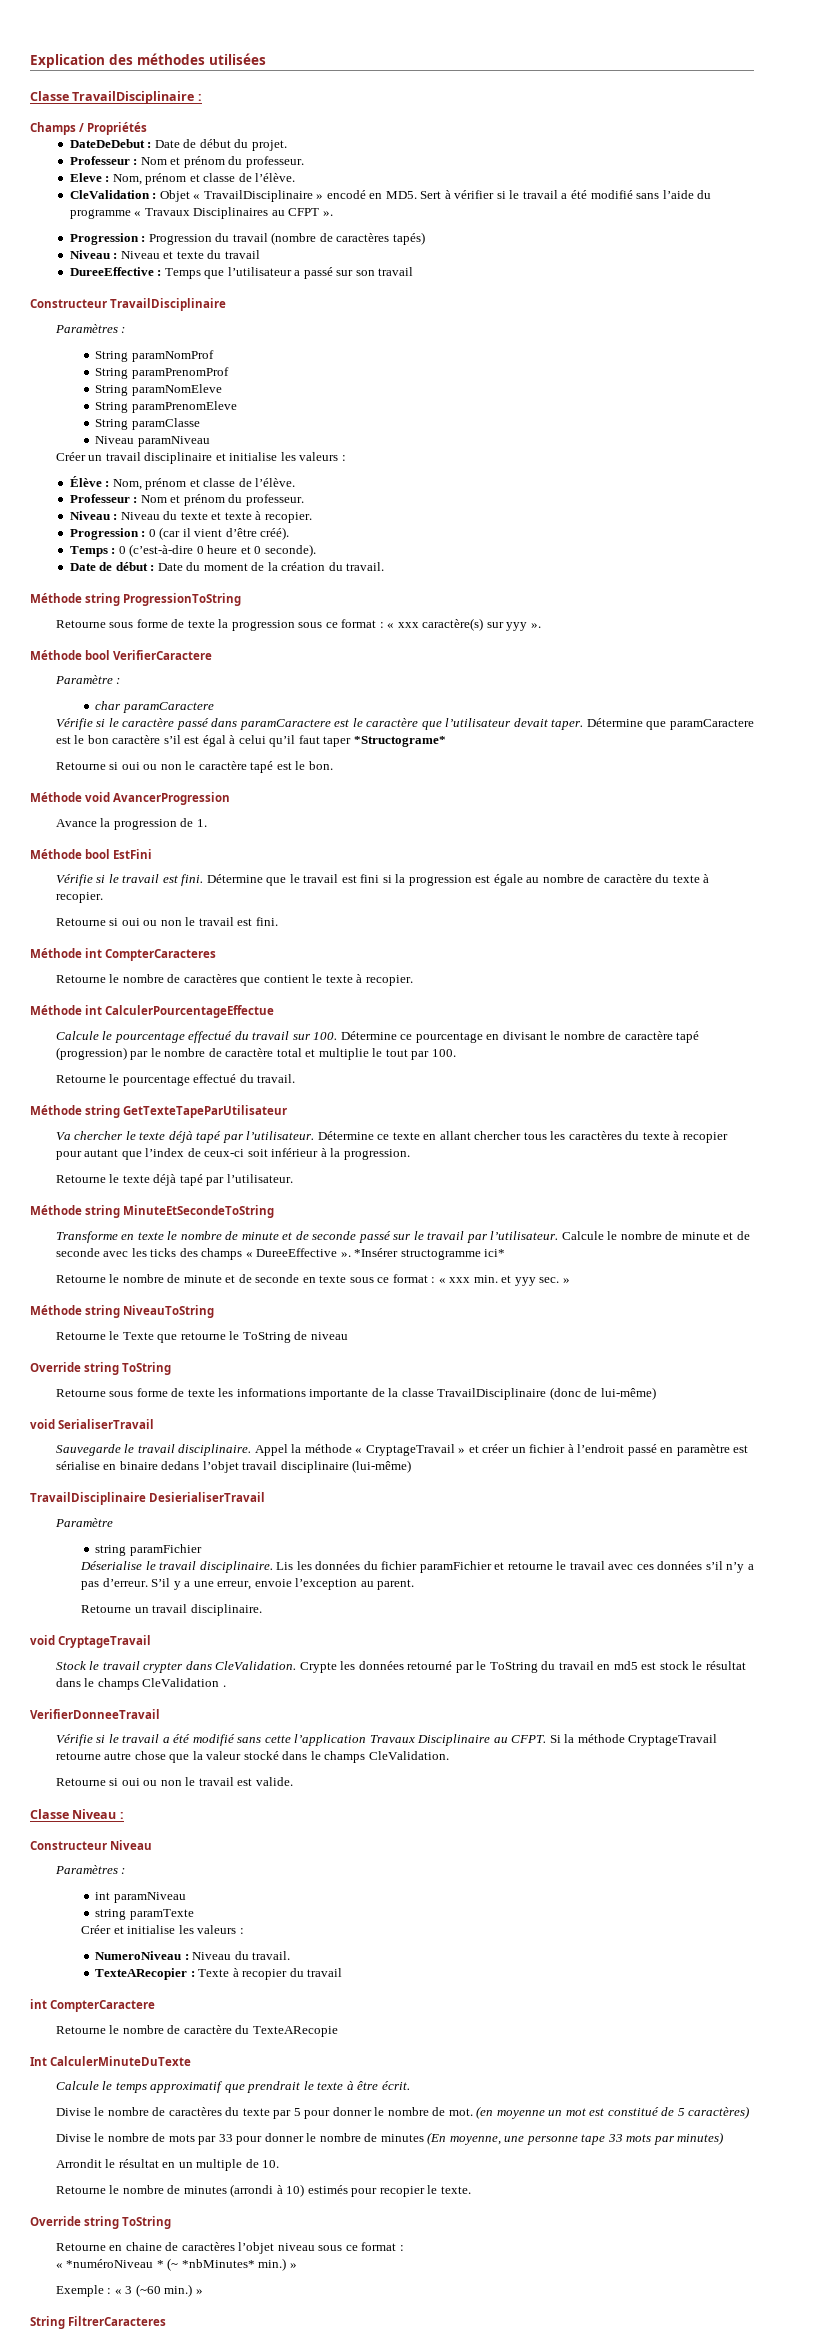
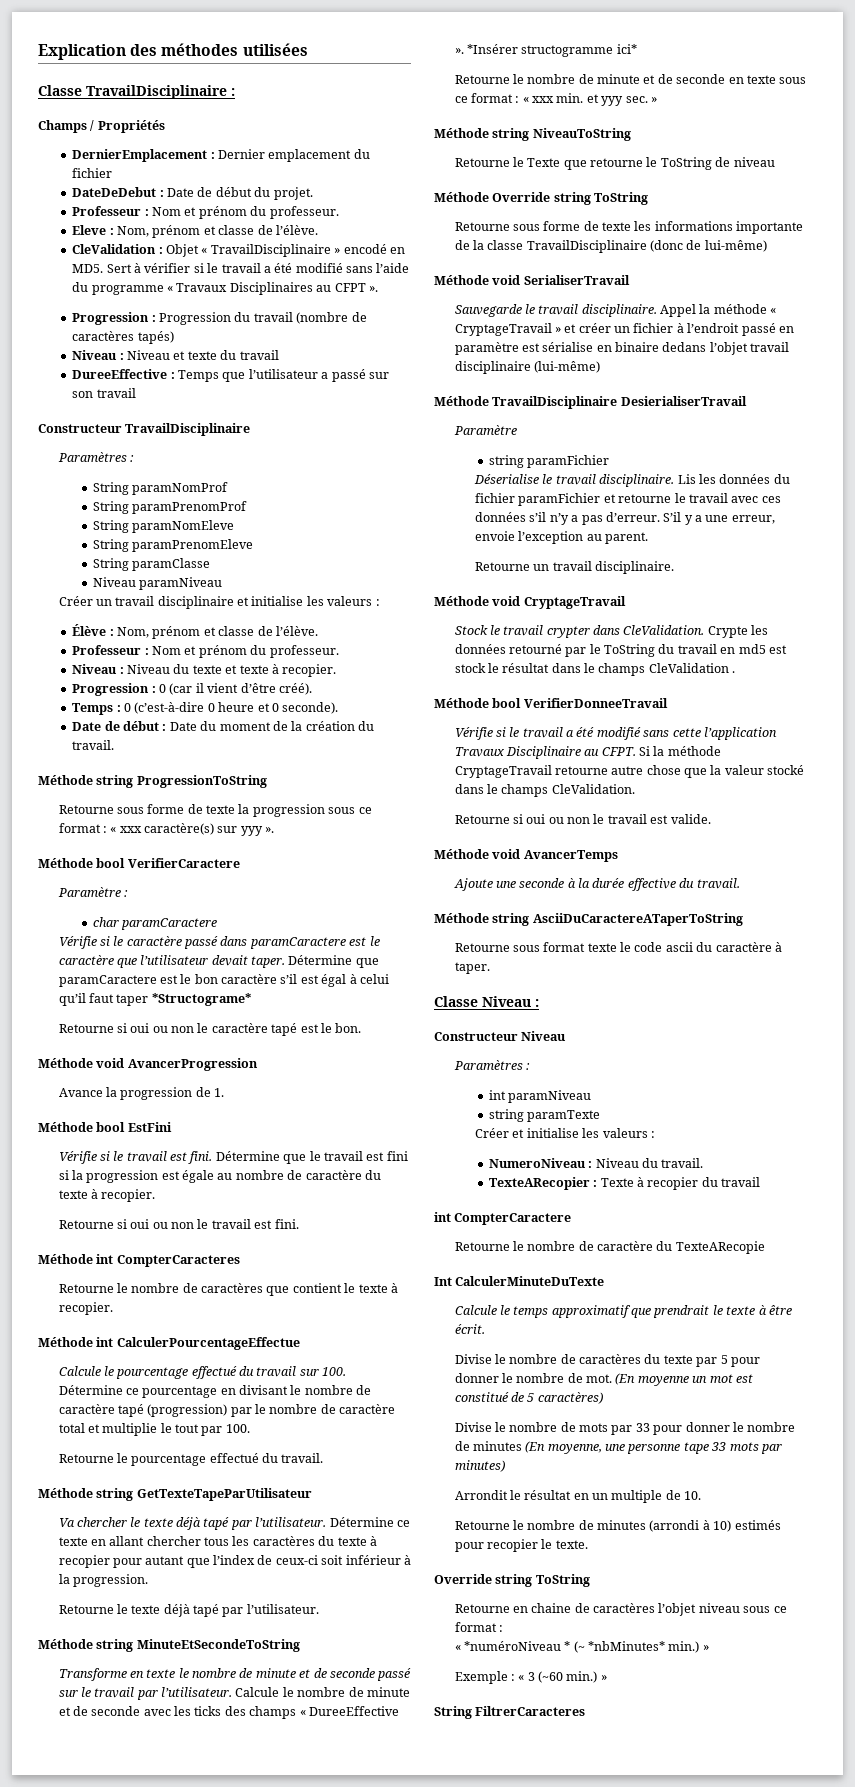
+ DernierEmplacement : Dernier emplacement du fichier
  Retourne le Texte que retourne le ToString de niveau
- Override string ToString
+ Méthode Override string ToString
- void SerialiserTravail
+ Méthode void SerialiserTravail
- TravailDisciplinaire DesierialiserTravail
+ Méthode TravailDisciplinaire DesierialiserTravail
- void CryptageTravail
+ Méthode void CryptageTravail
- VerifierDonneeTravail
+ Méthode bool VerifierDonneeTravail
+ Méthode void AvancerTemps
+ Ajoute une seconde à la durée effective du travail.
+ Méthode string AsciiDuCaractereATaperToString
+ Retourne sous format texte le code ascii du caractère à taper.
- (en moyenne un mot est constitué de 5 caractères)
+ (En moyenne un mot est constitué de 5 caractères)

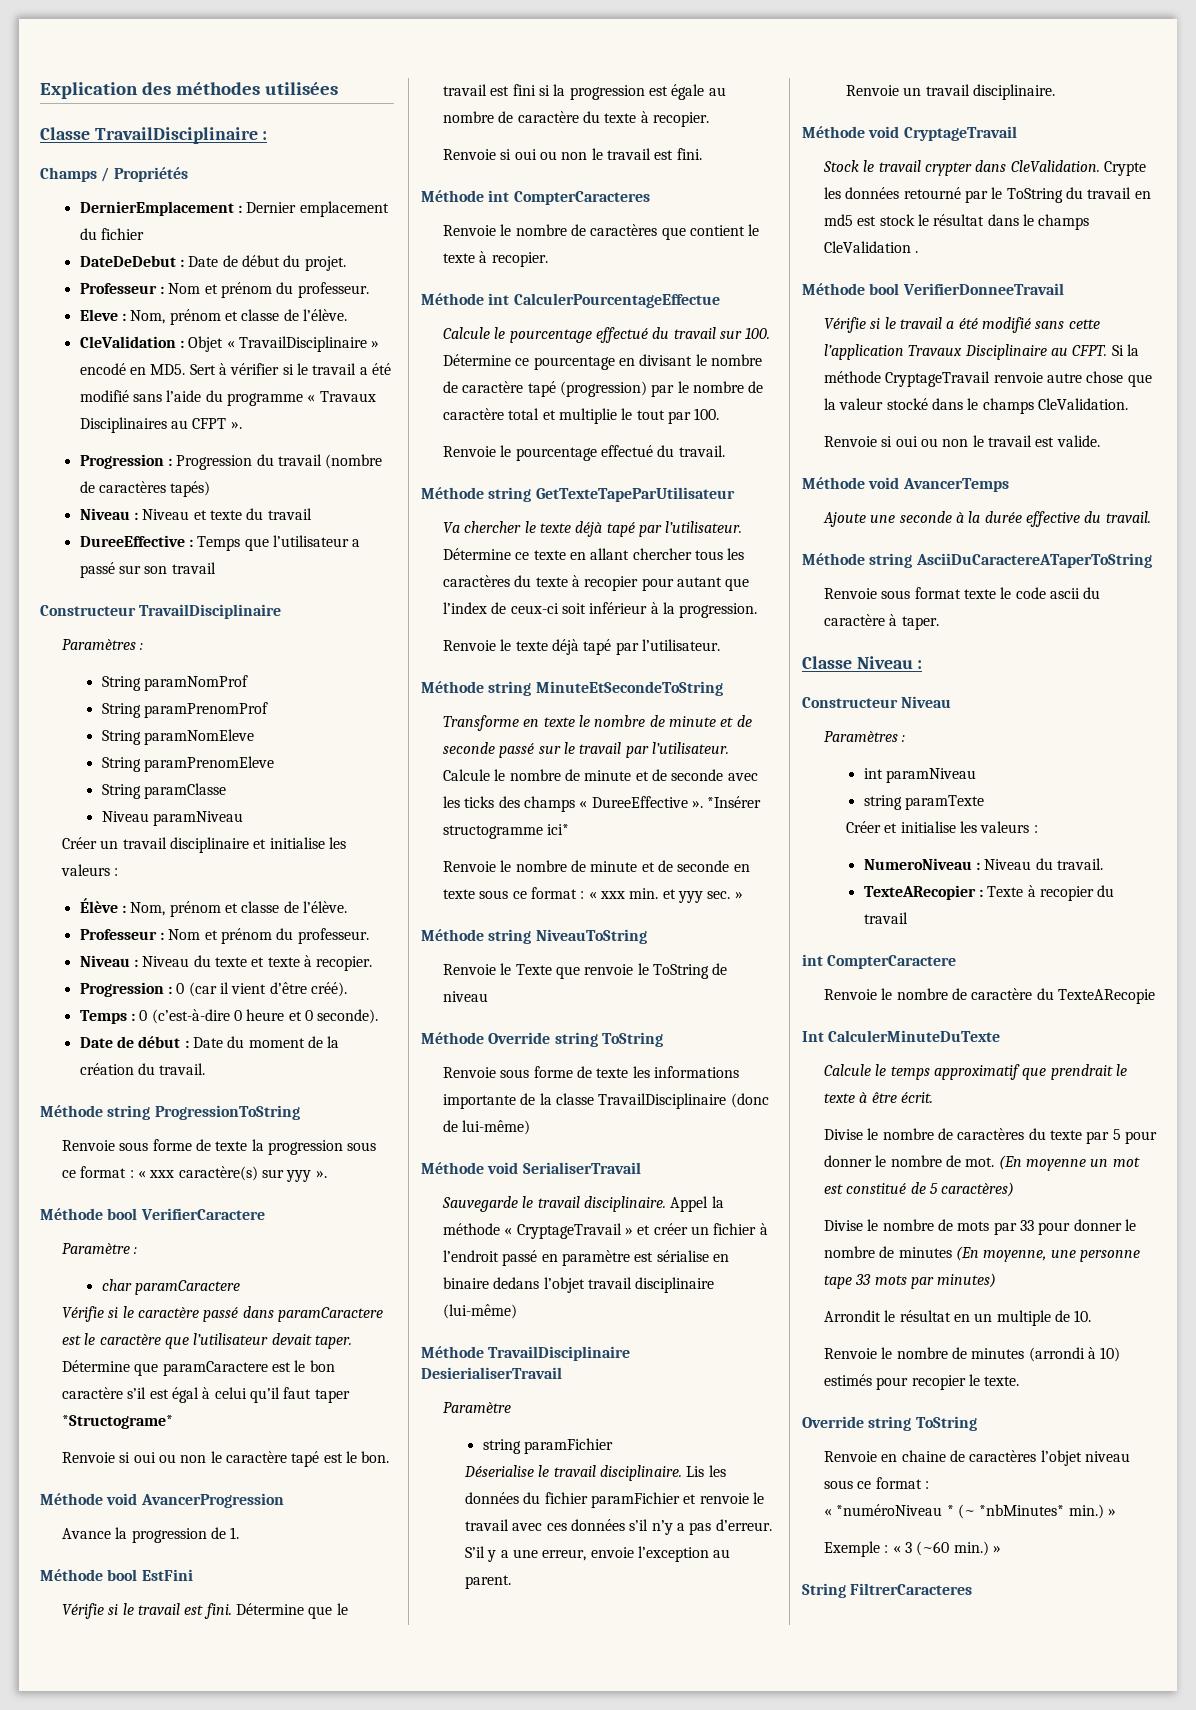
- Retourne sous forme de texte la progression sous ce format : « xxx caractère(s) sur yyy ».
+ Renvoie sous forme de texte la progression sous ce format : « xxx caractère(s) sur yyy ».
- Retourne si oui ou non le caractère tapé est le bon.
+ Renvoie si oui ou non le caractère tapé est le bon.
- Retourne si oui ou non le travail est fini.
+ Renvoie si oui ou non le travail est fini.
- Retourne le nombre de caractères que contient le texte à recopier.
+ Renvoie le nombre de caractères que contient le texte à recopier.
- Retourne le pourcentage effectué du travail.
+ Renvoie le pourcentage effectué du travail.
- Retourne le texte déjà tapé par l’utilisateur.
+ Renvoie le texte déjà tapé par l’utilisateur.
- Retourne le nombre de minute et de seconde en texte sous ce format : « xxx min. et yyy sec. »
+ Renvoie le nombre de minute et de seconde en texte sous ce format : « xxx min. et yyy sec. »
- Retourne le Texte que retourne le ToString de niveau
+ Renvoie le Texte que renvoie le ToString de niveau
- Retourne sous forme de texte les informations importante de la classe TravailDisciplinaire (donc de lui-même)
+ Renvoie sous forme de texte les informations importante de la classe TravailDisciplinaire (donc de lui-même)
- Lis les données du fichier paramFichier et retourne le travail avec ces données s’il n’y a pas d’erreur.
+ Lis les données du fichier paramFichier et renvoie le travail avec ces données s’il n’y a pas d’erreur.
- Retourne un travail disciplinaire.
+ Renvoie un travail disciplinaire.
- Si la méthode CryptageTravail retourne autre chose que la valeur stocké dans le champs CleValidation.
+ Si la méthode CryptageTravail renvoie autre chose que la valeur stocké dans le champs CleValidation.
- Retourne si oui ou non le travail est valide.
+ Renvoie si oui ou non le travail est valide.
- Retourne sous format texte le code ascii du caractère à taper.
+ Renvoie sous format texte le code ascii du caractère à taper.
- Retourne le nombre de caractère du TexteARecopie
+ Renvoie le nombre de caractère du TexteARecopie
- Retourne le nombre de minutes (arrondi à 10) estimés pour recopier le texte.
+ Renvoie le nombre de minutes (arrondi à 10) estimés pour recopier le texte.
- Retourne en chaine de caractères l’objet niveau sous ce format :
+ Renvoie en chaine de caractères l’objet niveau sous ce format :

